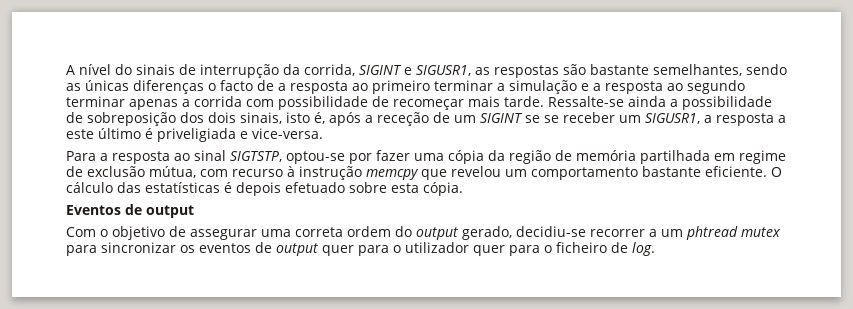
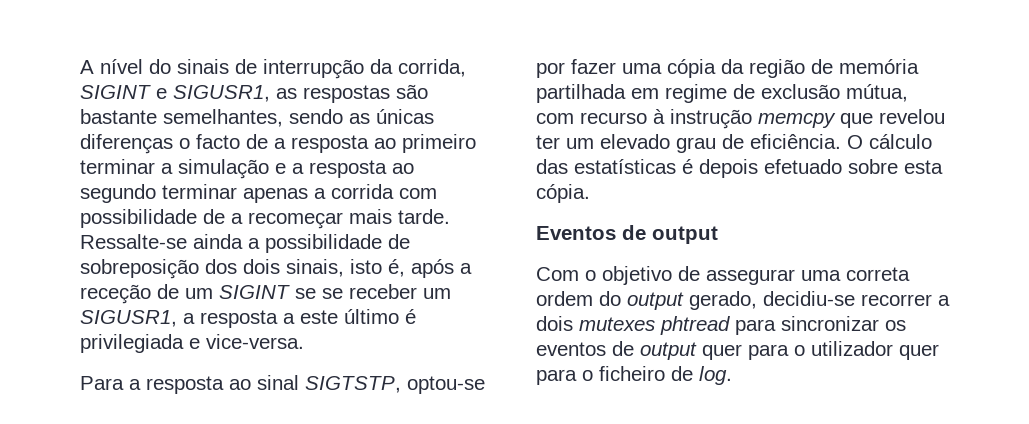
- A nível do sinais de interrupção da corrida, SIGINT e SIGUSR1, as respostas são bastante semelhantes, sendo as únicas diferenças o facto de a resposta ao primeiro terminar a simulação e a resposta ao segundo terminar apenas a corrida com possibilidade de recomeçar mais tarde.
+ A nível do sinais de interrupção da corrida, SIGINT e SIGUSR1, as respostas são bastante semelhantes, sendo as únicas diferenças o facto de a resposta ao primeiro terminar a simulação e a resposta ao segundo terminar apenas a corrida com possibilidade de a recomeçar mais tarde.
- Ressalte-se ainda a possibilidade de sobreposição dos dois sinais, isto é, após a receção de um SIGINT se se receber um SIGUSR1, a resposta a este último é priveligiada e vice-versa.
+ Ressalte-se ainda a possibilidade de sobreposição dos dois sinais, isto é, após a receção de um SIGINT se se receber um SIGUSR1, a resposta a este último é privilegiada e vice-versa.
- Para a resposta ao sinal SIGTSTP, optou-se por fazer uma cópia da região de memória partilhada em regime de exclusão mútua, com recurso à instrução memcpy que revelou um comportamento bastante eficiente.
+ Para a resposta ao sinal SIGTSTP, optou-se por fazer uma cópia da região de memória partilhada em regime de exclusão mútua, com recurso à instrução memcpy que revelou ter um elevado grau de eficiência.
- Com o objetivo de assegurar uma correta ordem do output gerado, decidiu-se recorrer a um phtread mutex para sincronizar os eventos de output quer para o utilizador quer para o ficheiro de log.
+ Com o objetivo de assegurar uma correta ordem do output gerado, decidiu-se recorrer a dois mutexes phtread para sincronizar os eventos de output quer para o utilizador quer para o ficheiro de log.

